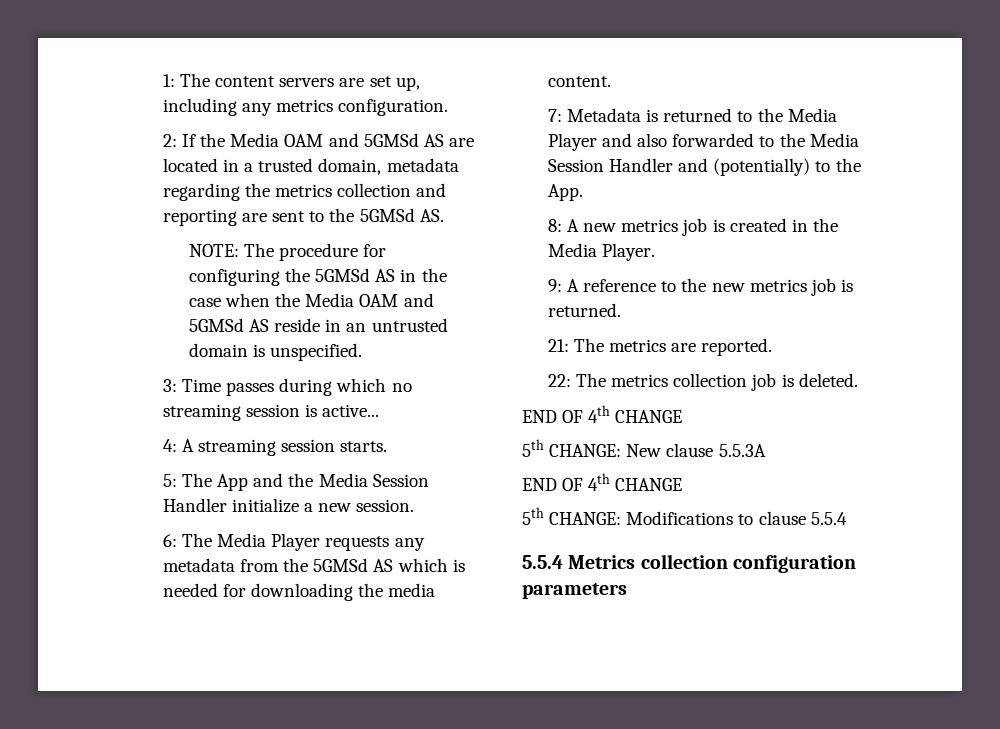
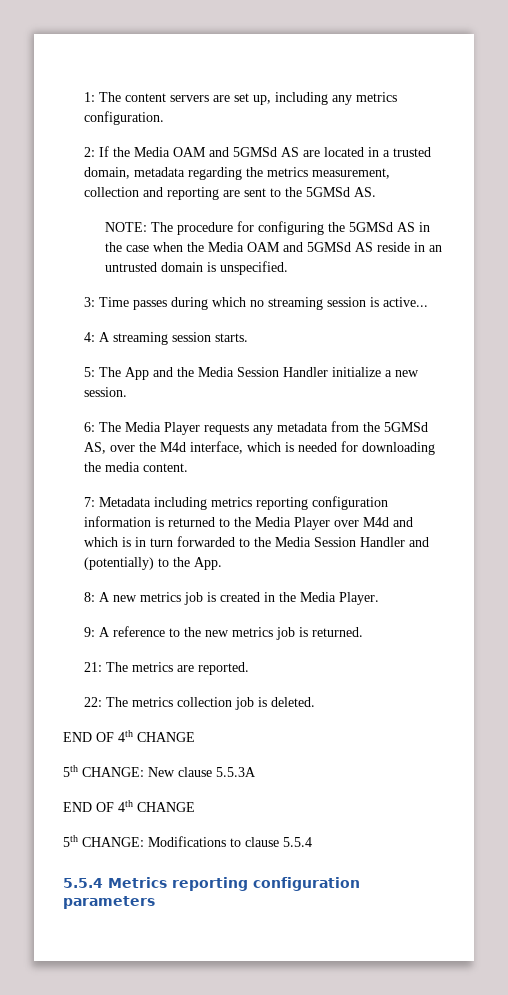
- 2: If the Media OAM and 5GMSd AS are located in a trusted domain, metadata regarding the metrics collection and reporting are sent to the 5GMSd AS.
+ 2: If the Media OAM and 5GMSd AS are located in a trusted domain, metadata regarding the metrics measurement, collection and reporting are sent to the 5GMSd AS.
- 6: The Media Player requests any metadata from the 5GMSd AS which is needed for downloading the media content.
+ 6: The Media Player requests any metadata from the 5GMSd AS, over the M4d interface, which is needed for downloading the media content.
- 7: Metadata is returned to the Media Player and also forwarded to the Media Session Handler and (potentially) to the App.
+ 7: Metadata including metrics reporting configuration information is returned to the Media Player over M4d and which is in turn forwarded to the Media Session Handler and (potentially) to the App.
- 5.5.4 Metrics collection configuration parameters
+ 5.5.4 Metrics reporting configuration parameters

